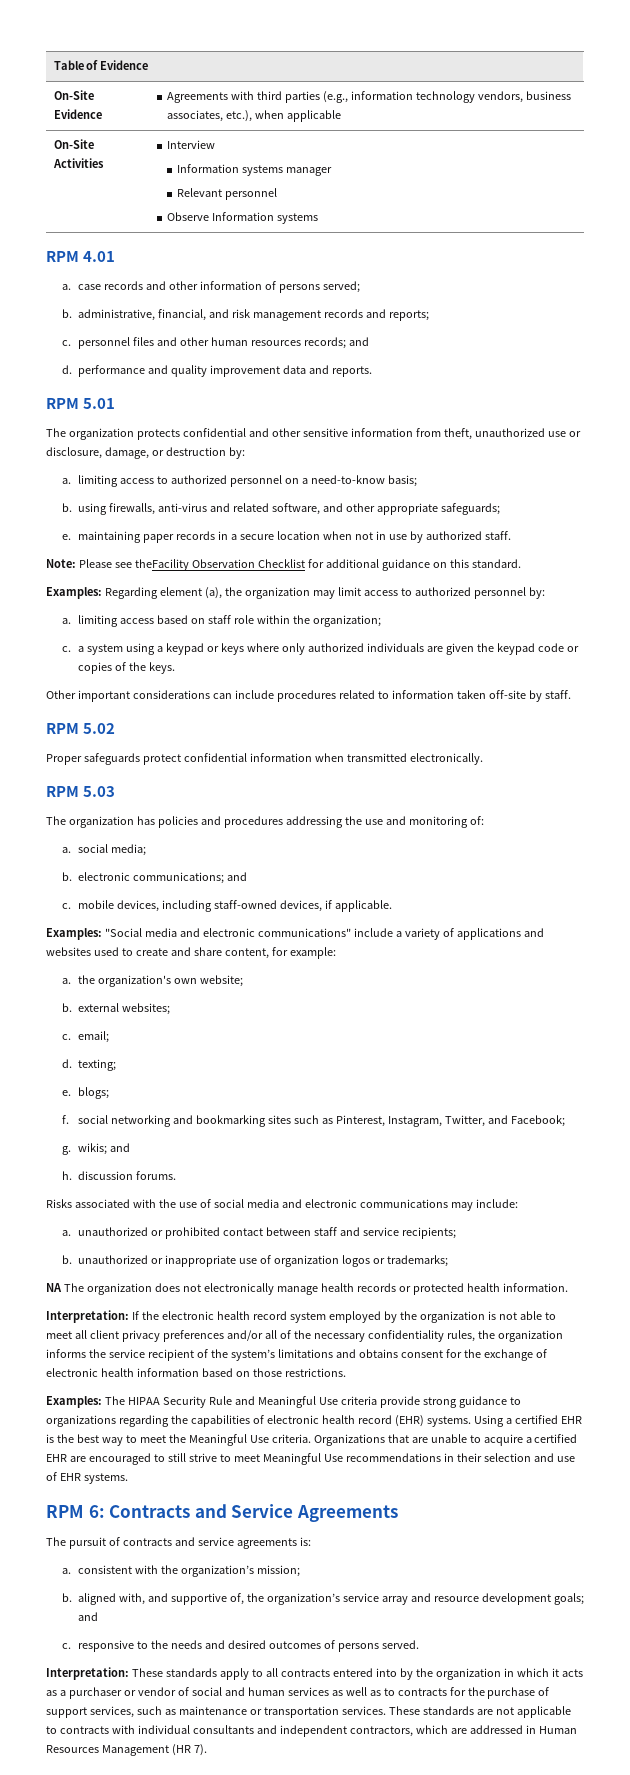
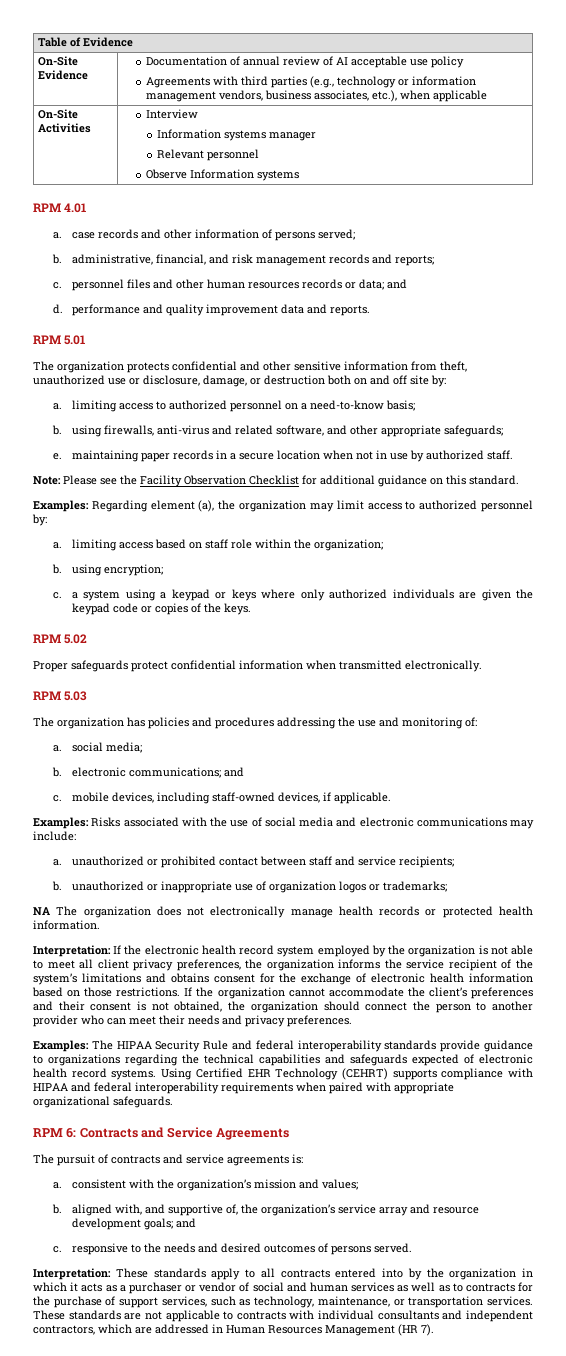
- On-Site Evidence | Agreements with third parties (e.g., information technology vendors, business associates, etc.), when applicable
+ On-Site Evidence | Documentation of annual review of AI acceptable use policy
+ Agreements with third parties (e.g., technology or information management vendors, business associates, etc.), when applicable
- c. personnel files and other human resources records; and
+ c. personnel files and other human resources records or data; and
- The organization protects confidential and other sensitive information from theft, unauthorized use or disclosure, damage, or destruction by:
+ The organization protects confidential and other sensitive information from theft, unauthorized use or disclosure, damage, or destruction both on and off site by:
- Note: Please see theFacility Observation Checklist for additional guidance on this standard.
+ Note: Please see the Facility Observation Checklist for additional guidance on this standard.
+ b. using encryption;
- Other important considerations can include procedures related to information taken off-site by staff.
- Examples: "Social media and electronic communications" include a variety of applications and websites used to create and share content, for example:
- a. the organization's own website;
- b. external websites;
- c. email;
- d. texting;
- e. blogs;
- f. social networking and bookmarking sites such as Pinterest, Instagram, Twitter, and Facebook;
- g. wikis; and
- h. discussion forums.
- Risks associated with the use of social media and electronic communications may include:
+ Examples: Risks associated with the use of social media and electronic communications may include:
- Interpretation: If the electronic health record system employed by the organization is not able to meet all client privacy preferences and/or all of the necessary confidentiality rules, the organization informs the service recipient of the system’s limitations and obtains consent for the exchange of electronic health information based on those restrictions.
+ Interpretation: If the electronic health record system employed by the organization is not able to meet all client privacy preferences, the organization informs the service recipient of the system’s limitations and obtains consent for the exchange of electronic health information based on those restrictions. If the organization cannot accommodate the client’s preferences and their consent is not obtained, the organization should connect the person to another provider who can meet their needs and privacy preferences.
- Examples: The HIPAA Security Rule and Meaningful Use criteria provide strong guidance to organizations regarding the capabilities of electronic health record (EHR) systems.
+ Examples: The HIPAA Security Rule and federal interoperability standards provide guidance to organizations regarding the technical capabilities and safeguards expected of electronic health record systems.
- Using a certified EHR is the best way to meet the Meaningful Use criteria. Organizations that are unable to acquire a certified EHR are encouraged to still strive to meet Meaningful Use recommendations in their selection and use of EHR systems.
+ Using Certified EHR Technology (CEHRT) supports compliance with HIPAA and federal interoperability requirements when paired with appropriate organizational safeguards.
- a. consistent with the organization’s mission;
+ a. consistent with the organization’s mission and values;
- Interpretation: These standards apply to all contracts entered into by the organization in which it acts as a purchaser or vendor of social and human services as well as to contracts for the purchase of support services, such as maintenance or transportation services.
+ Interpretation: These standards apply to all contracts entered into by the organization in which it acts as a purchaser or vendor of social and human services as well as to contracts for the purchase of support services, such as technology, maintenance, or transportation services.

